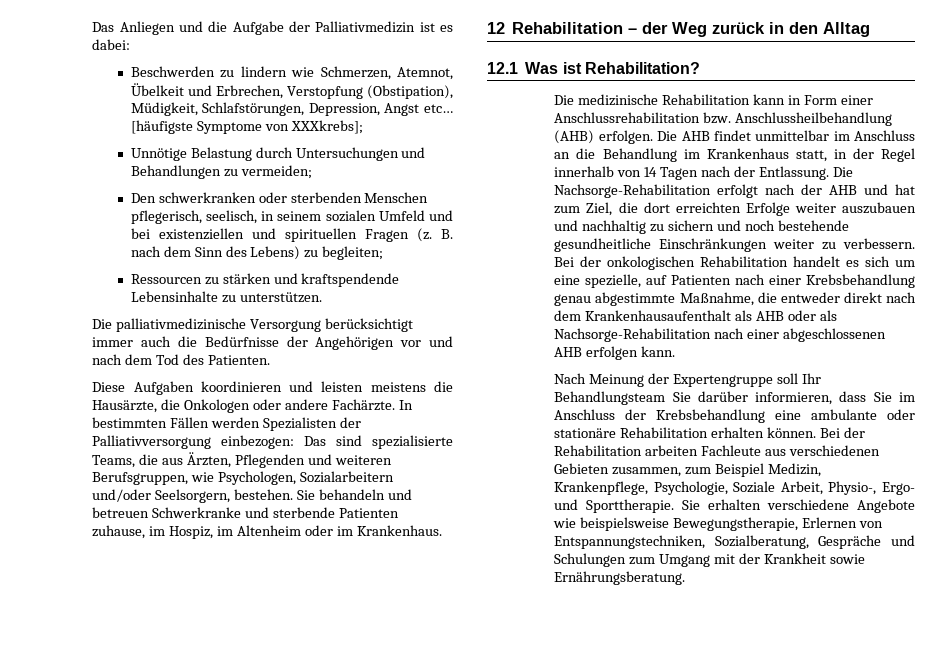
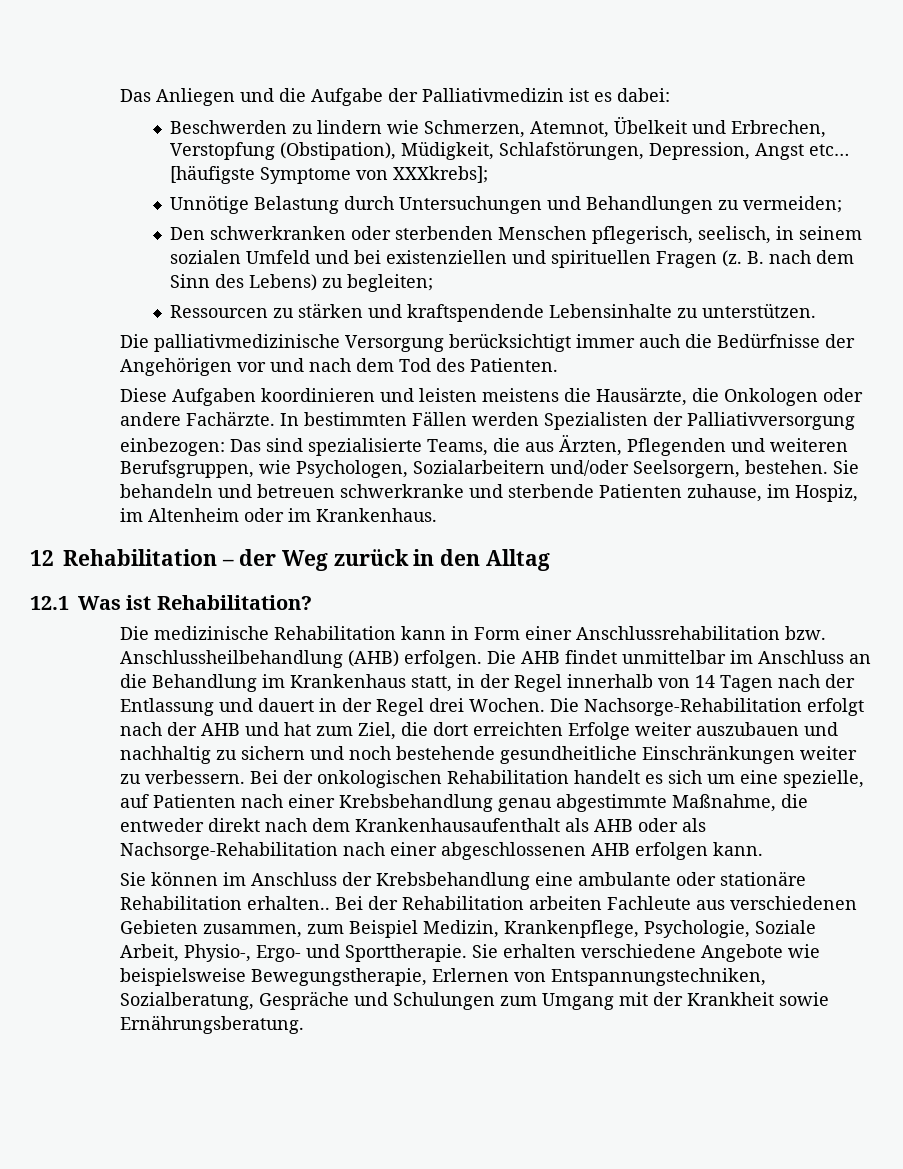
- Sie behandeln und betreuen Schwerkranke und sterbende Patienten zuhause, im Hospiz, im Altenheim oder im Krankenhaus.
+ Sie behandeln und betreuen schwerkranke und sterbende Patienten zuhause, im Hospiz, im Altenheim oder im Krankenhaus.
- Die AHB findet unmittelbar im Anschluss an die Behandlung im Krankenhaus statt, in der Regel innerhalb von 14 Tagen nach der Entlassung.
+ Die AHB findet unmittelbar im Anschluss an die Behandlung im Krankenhaus statt, in der Regel innerhalb von 14 Tagen nach der Entlassung und dauert in der Regel drei Wochen.
- Nach Meinung der Expertengruppe soll Ihr Behandlungsteam Sie darüber informieren, dass Sie im Anschluss der Krebsbehandlung eine ambulante oder stationäre Rehabilitation erhalten können.
+ Sie können im Anschluss der Krebsbehandlung eine ambulante oder stationäre Rehabilitation erhalten..

